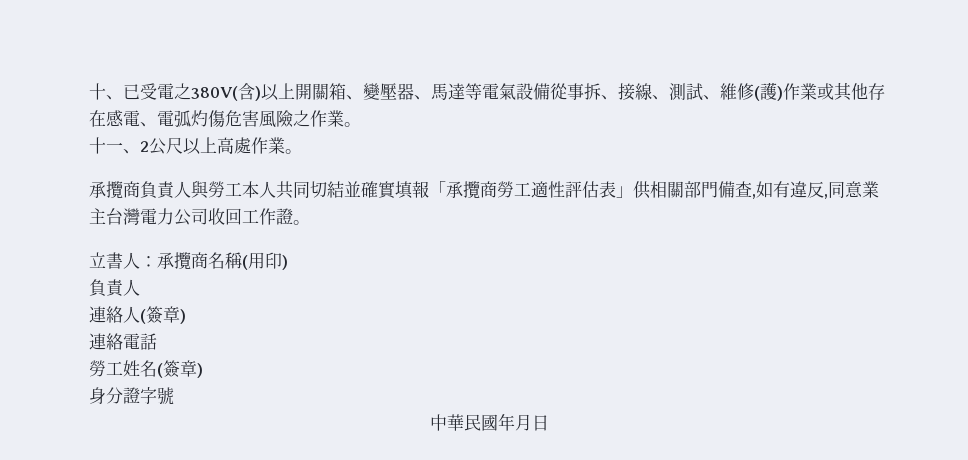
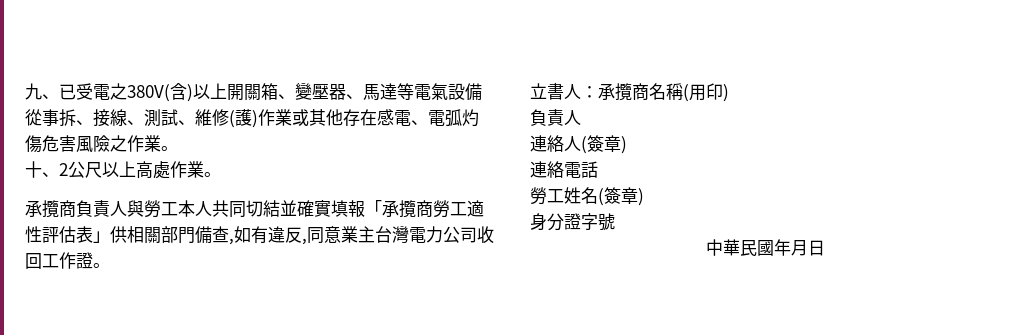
- 十、已受電之380V(含)以上開關箱、變壓器、馬達等電氣設備從事拆、接線、測試、維修(護)作業或其他存在感電、電弧灼傷危害風險之作業。
+ 九、已受電之380V(含)以上開關箱、變壓器、馬達等電氣設備從事拆、接線、測試、維修(護)作業或其他存在感電、電弧灼傷危害風險之作業。
- 十一、2公尺以上高處作業。
+ 十、2公尺以上高處作業。

